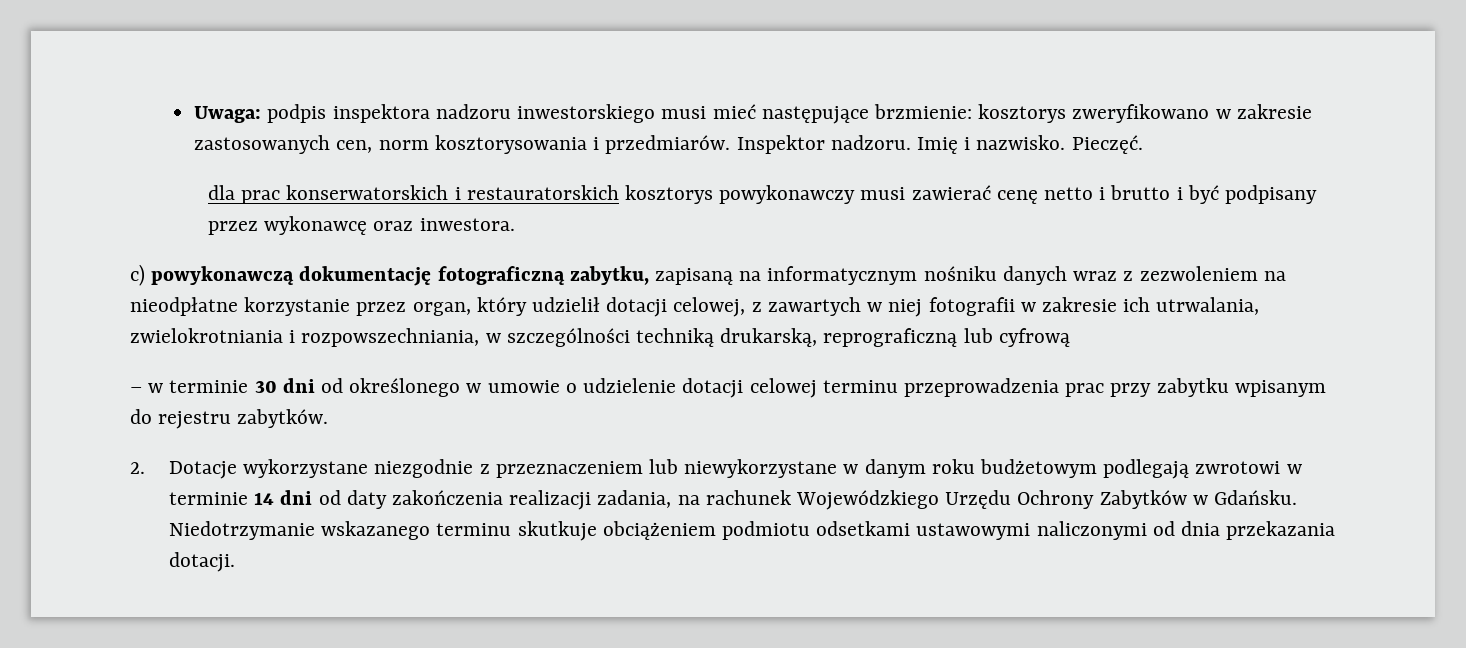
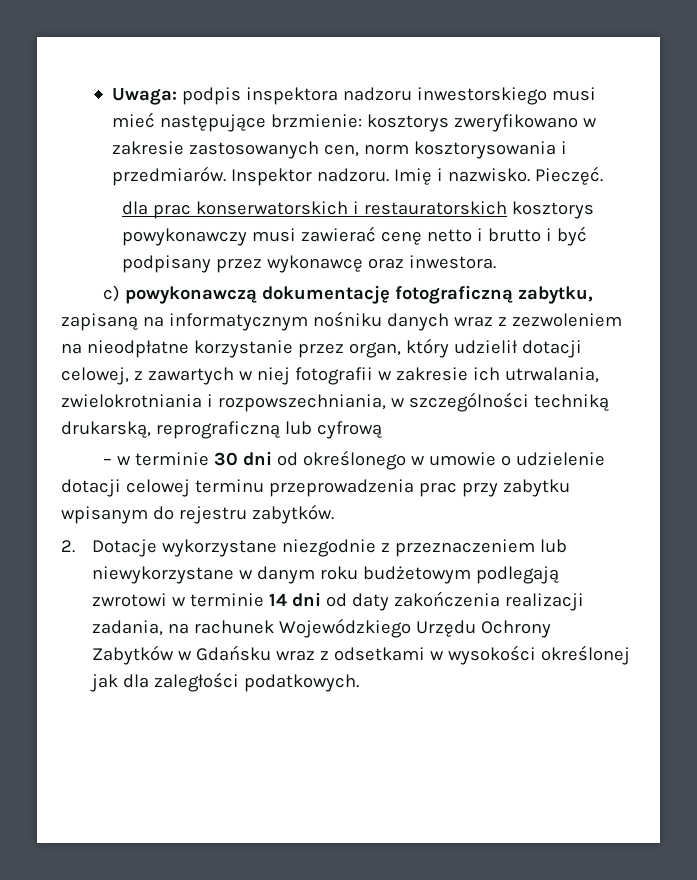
- 2. Dotacje wykorzystane niezgodnie z przeznaczeniem lub niewykorzystane w danym roku budżetowym podlegają zwrotowi w terminie 14 dni od daty zakończenia realizacji zadania, na rachunek Wojewódzkiego Urzędu Ochrony Zabytków w Gdańsku. Niedotrzymanie wskazanego terminu skutkuje obciążeniem podmiotu odsetkami ustawowymi naliczonymi od dnia przekazania dotacji.
+ 2. Dotacje wykorzystane niezgodnie z przeznaczeniem lub niewykorzystane w danym roku budżetowym podlegają zwrotowi w terminie 14 dni od daty zakończenia realizacji zadania, na rachunek Wojewódzkiego Urzędu Ochrony Zabytków w Gdańsku wraz z odsetkami w wysokości określonej jak dla zaległości podatkowych.

